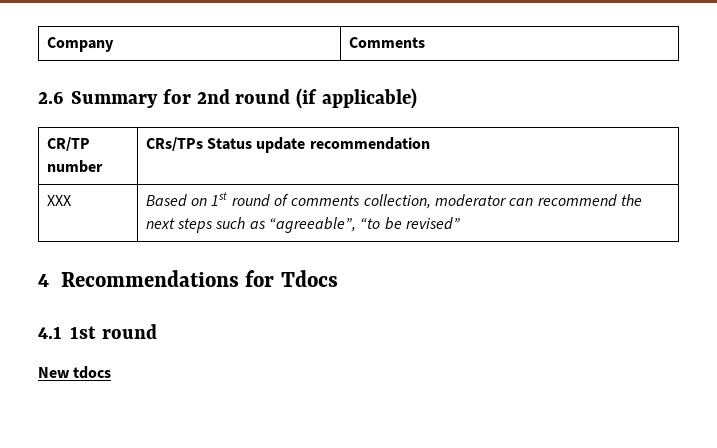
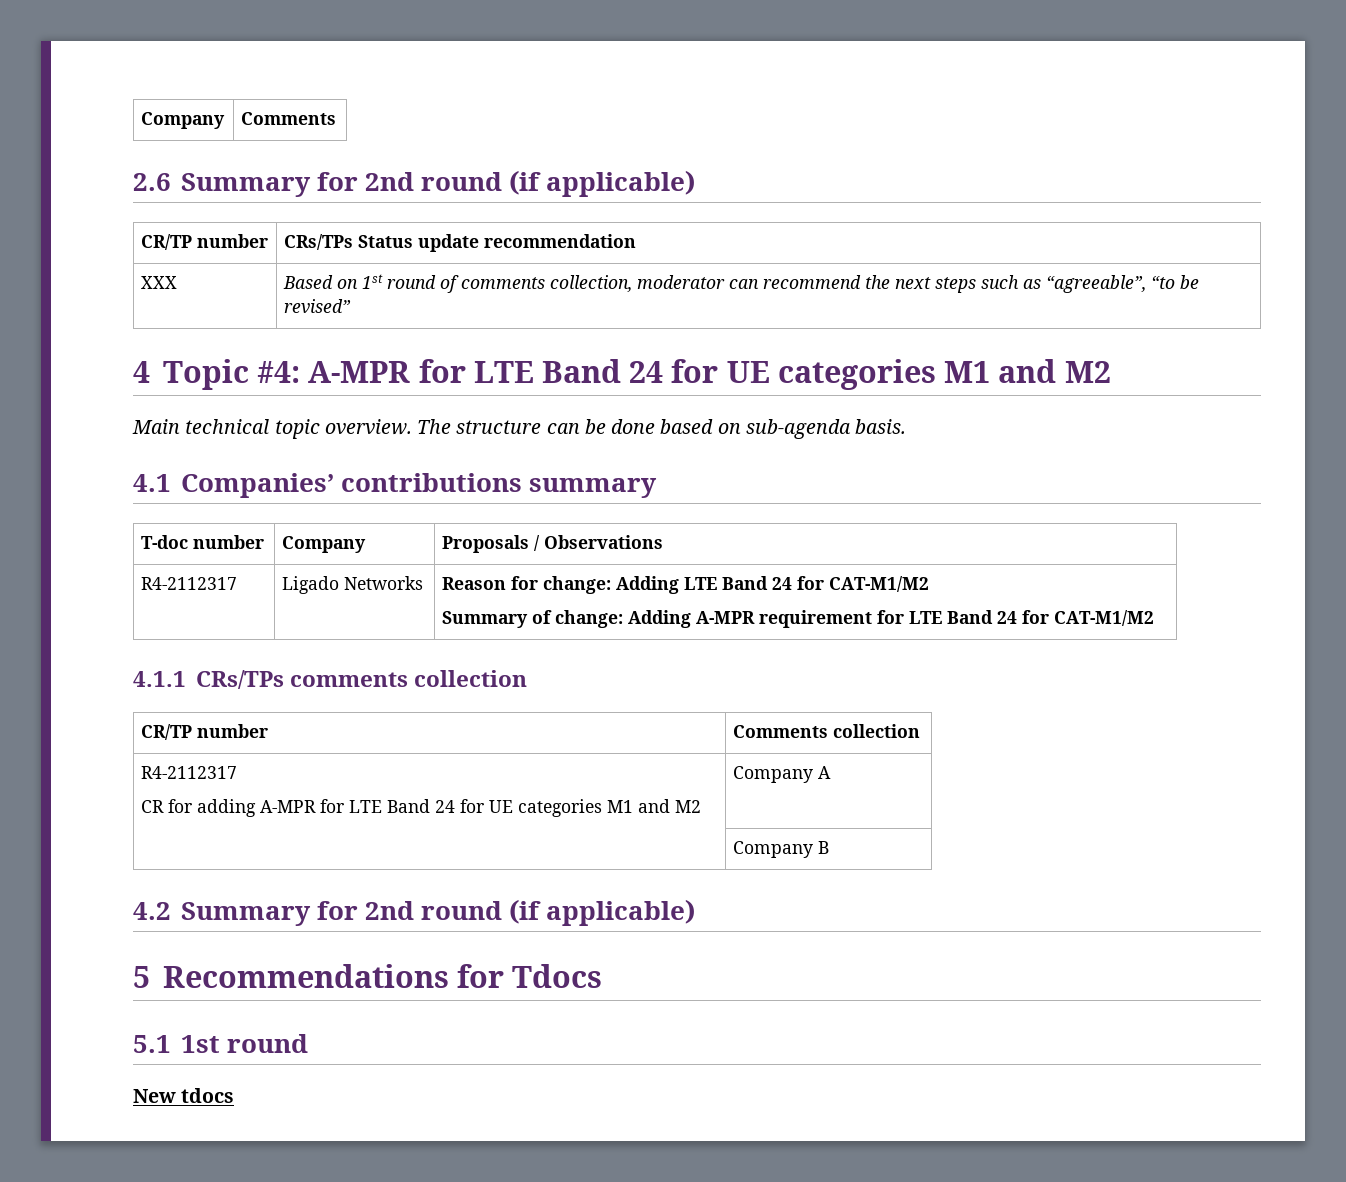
- 4 Recommendations for Tdocs
+ 4 Topic #4: A-MPR for LTE Band 24 for UE categories M1 and M2
+ Main technical topic overview. The structure can be done based on sub-agenda basis.
+ 4.1 Companies’ contributions summary
+ T-doc number | Company | Proposals / Observations
+ R4-2112317 | Ligado Networks | Reason for change: Adding LTE Band 24 for CAT-M1/M2
+ Summary of change: Adding A-MPR requirement for LTE Band 24 for CAT-M1/M2
+ 4.1.1 CRs/TPs comments collection
+ CR/TP number | Comments collection
+ R4-2112317
+ CR for adding A-MPR for LTE Band 24 for UE categories M1 and M2 | Company A
+ | Company B
+ 4.2 Summary for 2nd round (if applicable)
+ 5 Recommendations for Tdocs
- 4.1 1st round
+ 5.1 1st round

